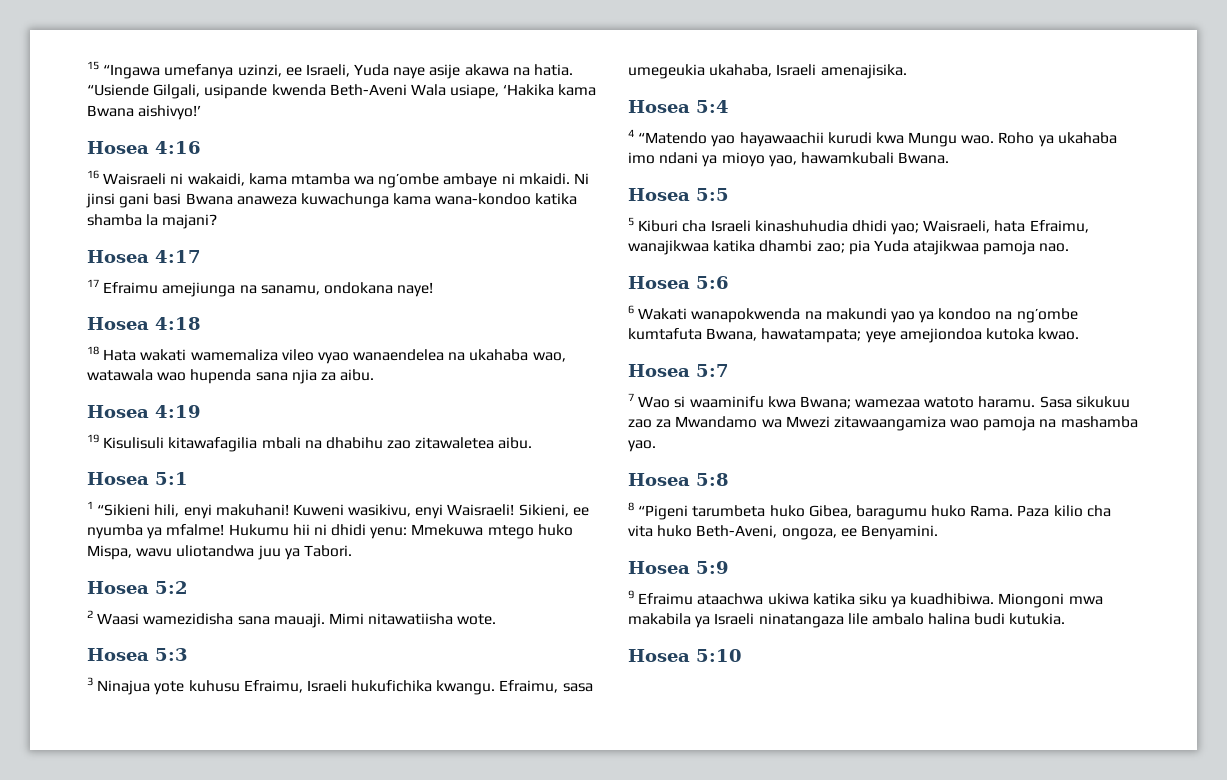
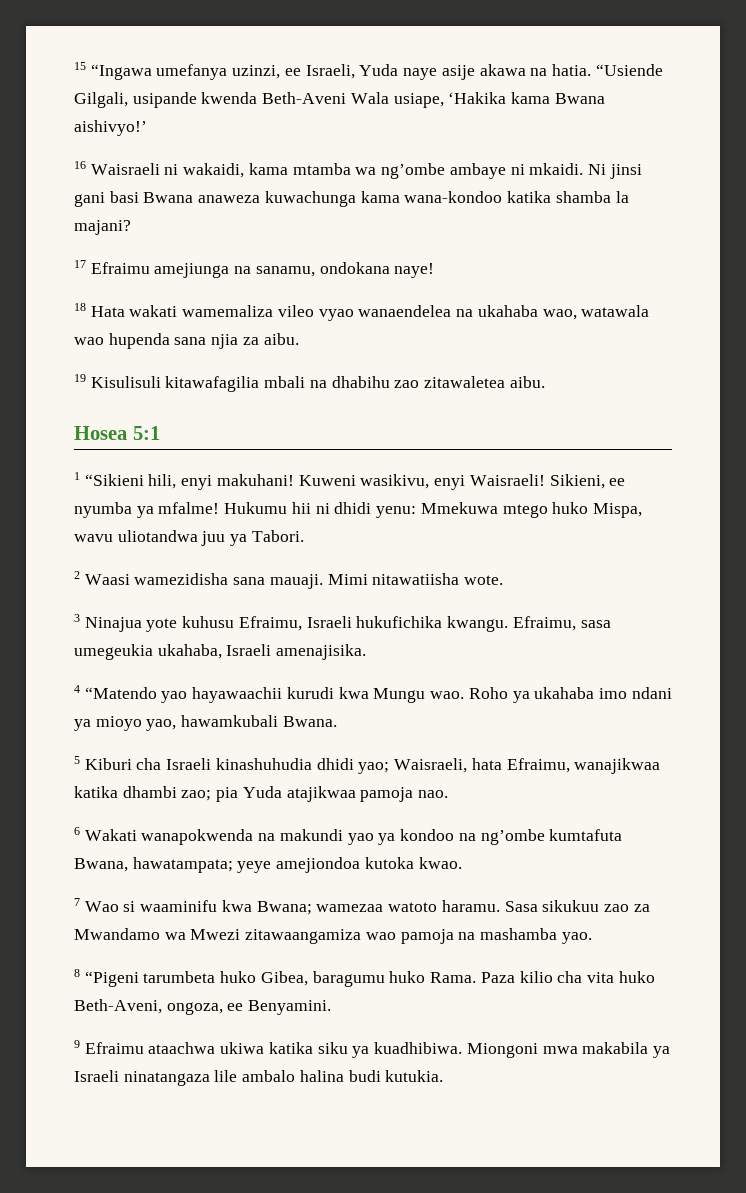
- Hosea 4:16
- Hosea 4:17
- Hosea 4:18
- Hosea 4:19
- Hosea 5:2
- Hosea 5:3
- Hosea 5:4
- Hosea 5:5
- Hosea 5:6
- Hosea 5:7
- Hosea 5:8
- Hosea 5:9
- Hosea 5:10

